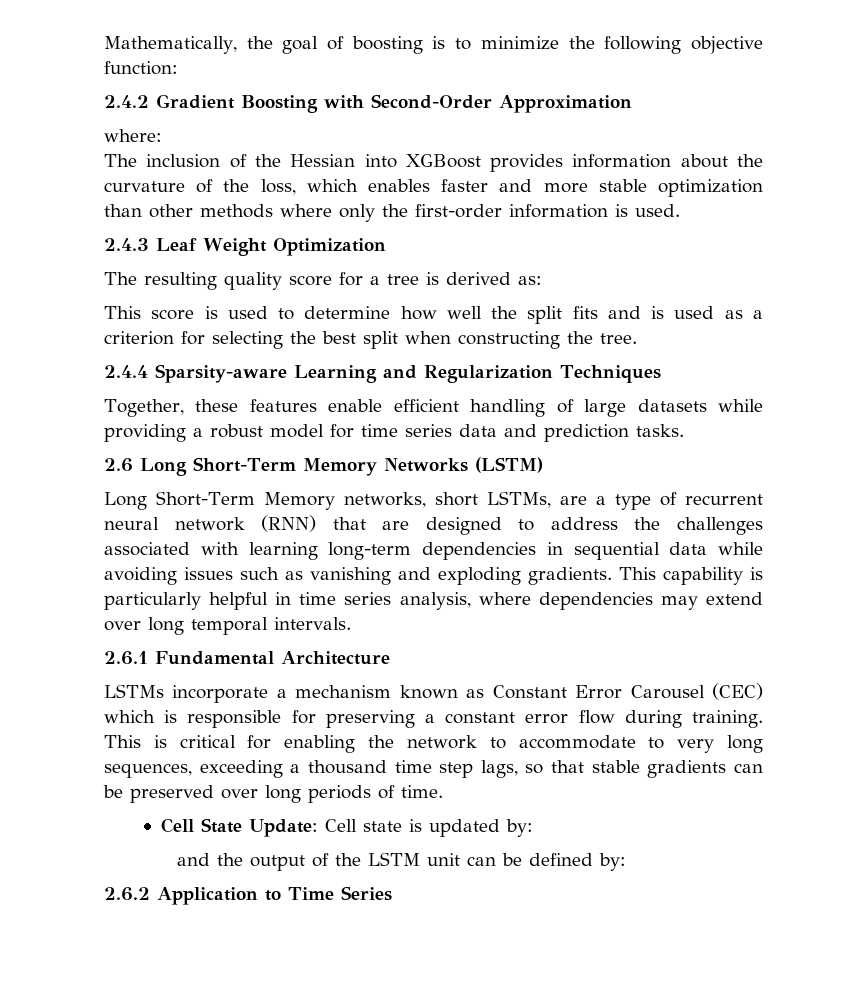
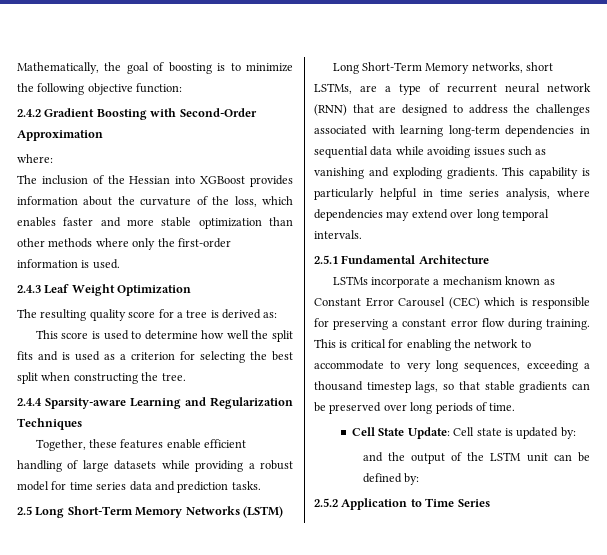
- 2.6 Long Short-Term Memory Networks (LSTM)
+ 2.5 Long Short-Term Memory Networks (LSTM)
- 2.6.1 Fundamental Architecture
+ 2.5.1 Fundamental Architecture
- This is critical for enabling the network to accommodate to very long sequences, exceeding a thousand time step lags, so that stable gradients can be preserved over long periods of time.
+ This is critical for enabling the network to accommodate to very long sequences, exceeding a thousand timestep lags, so that stable gradients can be preserved over long periods of time.
- 2.6.2 Application to Time Series
+ 2.5.2 Application to Time Series

